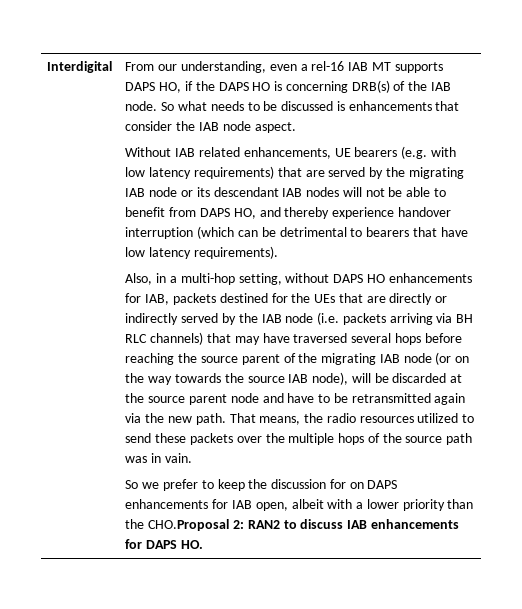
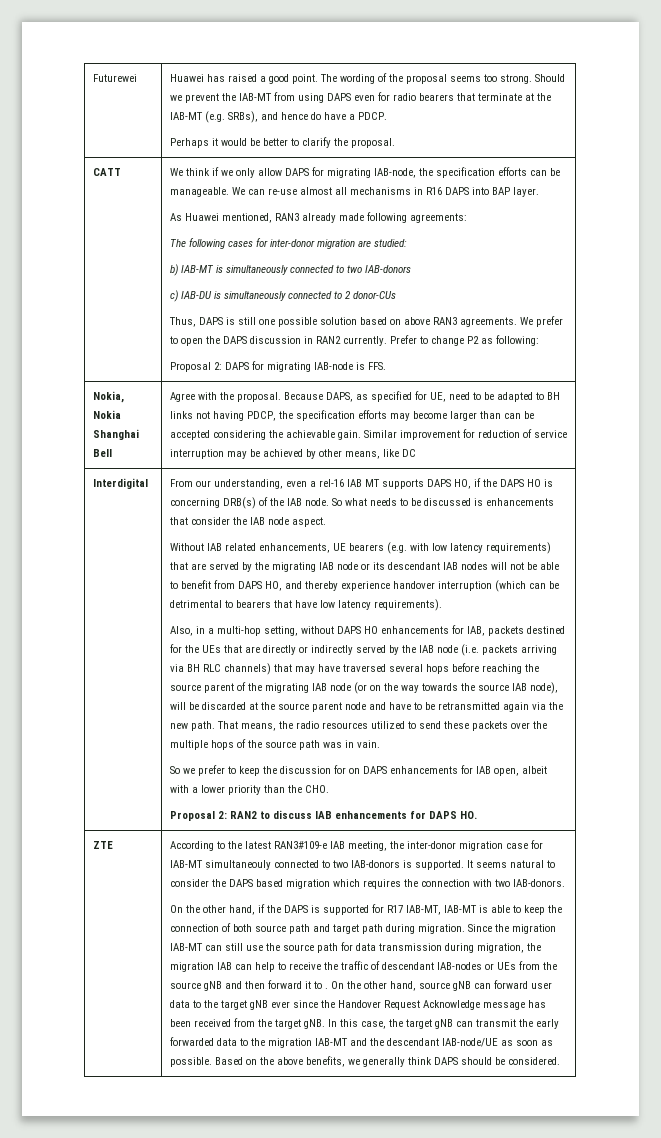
+ Futurewei | Huawei has raised a good point. The wording of the proposal seems too strong. Should we prevent the IAB-MT from using DAPS even for radio bearers that terminate at the IAB-MT (e.g. SRBs), and hence do have a PDCP.
+ Perhaps it would be better to clarify the proposal.
+ CATT | We think if we only allow DAPS for migrating IAB-node, the specification efforts can be manageable. We can re-use almost all mechanisms in R16 DAPS into BAP layer.
+ As Huawei mentioned, RAN3 already made following agreements:
+ The following cases for inter-donor migration are studied:
+ b) IAB-MT is simultaneously connected to two IAB-donors
+ c) IAB-DU is simultaneously connected to 2 donor-CUs
+ Thus, DAPS is still one possible solution based on above RAN3 agreements. We prefer to open the DAPS discussion in RAN2 currently. Prefer to change P2 as following:
+ Proposal 2: DAPS for migrating IAB-node is FFS.
+ Nokia, Nokia Shanghai Bell | Agree with the proposal. Because DAPS, as specified for UE, need to be adapted to BH links not having PDCP, the specification efforts may become larger than can be accepted considering the achievable gain. Similar improvement for reduction of service interruption may be achieved by other means, like DC
- So we prefer to keep the discussion for on DAPS enhancements for IAB open, albeit with a lower priority than the CHO.Proposal 2: RAN2 to discuss IAB enhancements for DAPS HO.
+ So we prefer to keep the discussion for on DAPS enhancements for IAB open, albeit with a lower priority than the CHO.
+ Proposal 2: RAN2 to discuss IAB enhancements for DAPS HO.
+ ZTE | According to the latest RAN3#109-e IAB meeting, the inter-donor migration case for IAB-MT simultaneouly connected to two IAB-donors is supported. It seems natural to consider the DAPS based migration which requires the connection with two IAB-donors.
+ On the other hand, if the DAPS is supported for R17 IAB-MT, IAB-MT is able to keep the connection of both source path and target path during migration. Since the migration IAB-MT can still use the source path for data transmission during migration, the migration IAB can help to receive the traffic of descendant IAB-nodes or UEs from the source gNB and then forward it to . On the other hand, source gNB can forward user data to the target gNB ever since the Handover Request Acknowledge message has been received from the target gNB. In this case, the target gNB can transmit the early forwarded data to the migration IAB-MT and the descendant IAB-node/UE as soon as possible. Based on the above benefits, we generally think DAPS should be considered.

